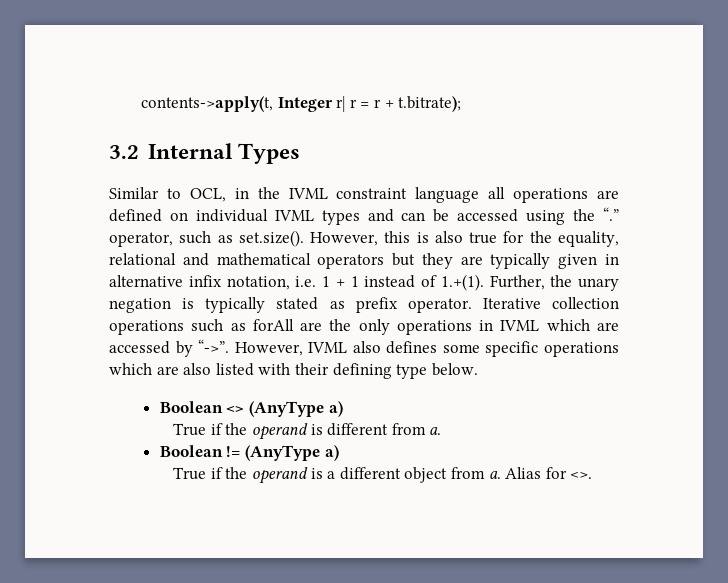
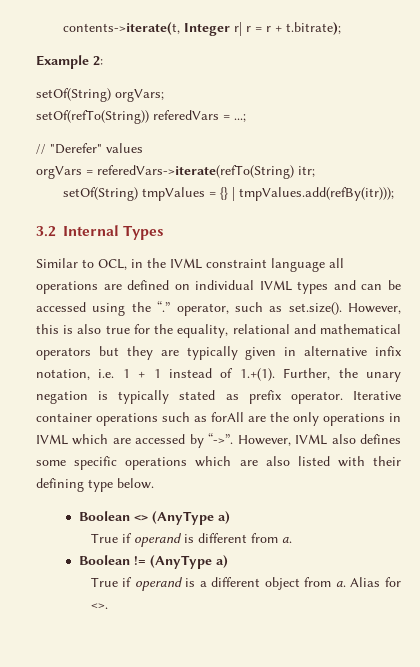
- contents->apply(t, Integer r| r = r + t.bitrate);
+ contents->iterate(t, Integer r| r = r + t.bitrate);
+ Example 2:
+ setOf(String) orgVars;
+ setOf(refTo(String)) referedVars = ...;
+ // "Derefer" values
+ orgVars = referedVars->iterate(refTo(String) itr;
+ setOf(String) tmpValues = {} | tmpValues.add(refBy(itr)));
- Iterative collection operations such as forAll are the only operations in IVML which are accessed by “->”.
+ Iterative container operations such as forAll are the only operations in IVML which are accessed by “->”.
- True if the operand is different from a.
+ True if operand is different from a.
- True if the operand is a different object from a.
+ True if operand is a different object from a.

